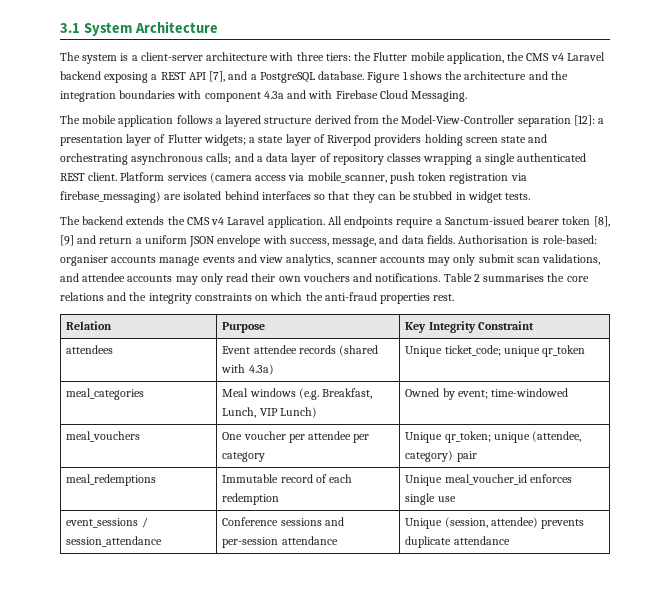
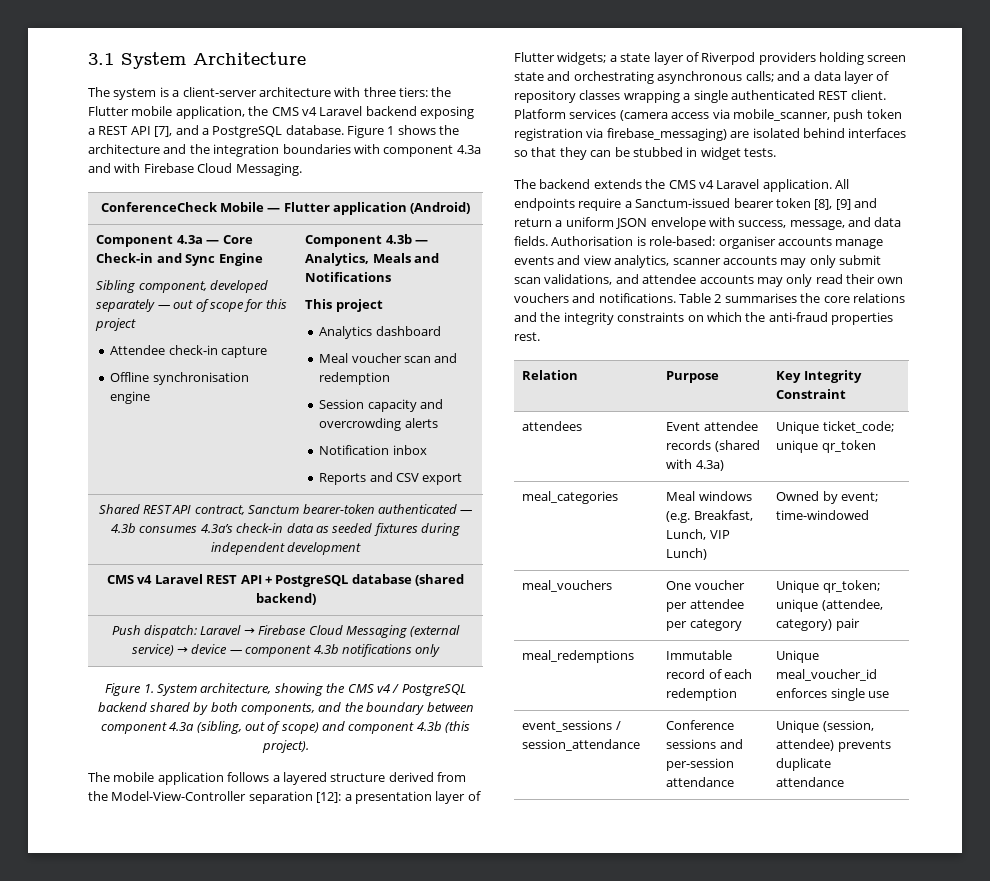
+ ConferenceCheck Mobile — Flutter application (Android)
+ Component 4.3a — Core Check-in and Sync Engine
+ Sibling component, developed separately — out of scope for this project
+ Attendee check-in capture
+ Offline synchronisation engine | Component 4.3b — Analytics, Meals and Notifications
+ This project
+ Analytics dashboard
+ Meal voucher scan and redemption
+ Session capacity and overcrowding alerts
+ Notification inbox
+ Reports and CSV export
+ Shared REST API contract, Sanctum bearer-token authenticated — 4.3b consumes 4.3a’s check-in data as seeded fixtures during independent development
+ CMS v4 Laravel REST API + PostgreSQL database (shared backend)
+ Push dispatch: Laravel → Firebase Cloud Messaging (external service) → device — component 4.3b notifications only
+ Figure 1. System architecture, showing the CMS v4 / PostgreSQL backend shared by both components, and the boundary between component 4.3a (sibling, out of scope) and component 4.3b (this project).

